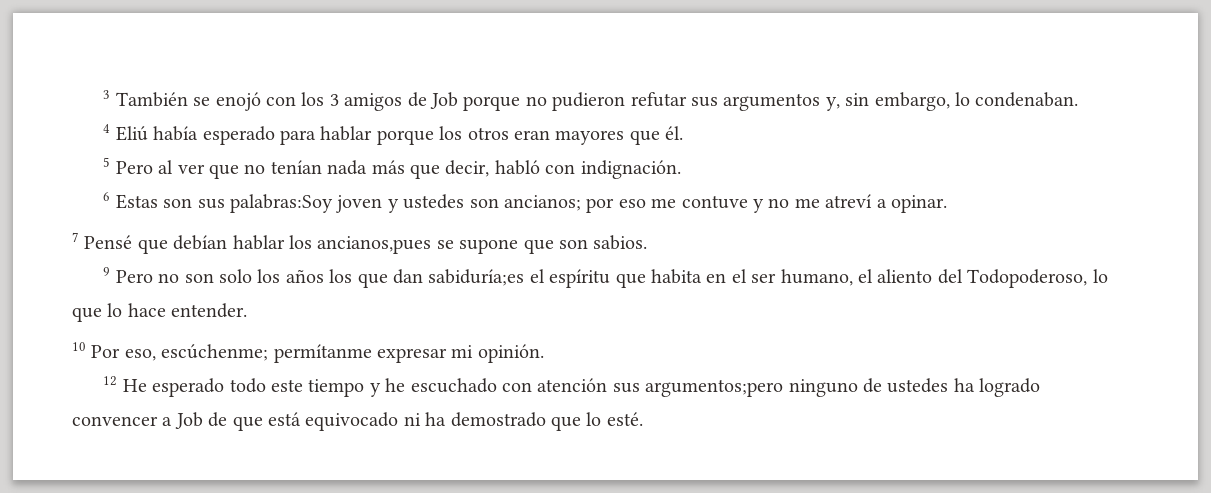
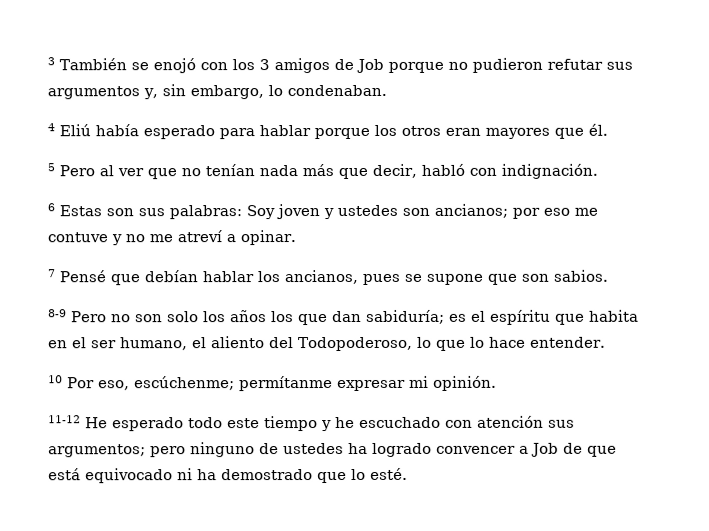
- 6 Estas son sus palabras:Soy joven y ustedes son ancianos; por eso me contuve y no me atreví a opinar.
+ 6 Estas son sus palabras: Soy joven y ustedes son ancianos; por eso me contuve y no me atreví a opinar.
- 7 Pensé que debían hablar los ancianos,pues se supone que son sabios.
+ 7 Pensé que debían hablar los ancianos, pues se supone que son sabios.
- 9 Pero no son solo los años los que dan sabiduría;es el espíritu que habita en el ser humano, el aliento del Todopoderoso, lo que lo hace entender.
+ 8-9 Pero no son solo los años los que dan sabiduría; es el espíritu que habita en el ser humano, el aliento del Todopoderoso, lo que lo hace entender.
- 12 He esperado todo este tiempo y he escuchado con atención sus argumentos;pero ninguno de ustedes ha logrado convencer a Job de que está equivocado ni ha demostrado que lo esté.
+ 11-12 He esperado todo este tiempo y he escuchado con atención sus argumentos; pero ninguno de ustedes ha logrado convencer a Job de que está equivocado ni ha demostrado que lo esté.

